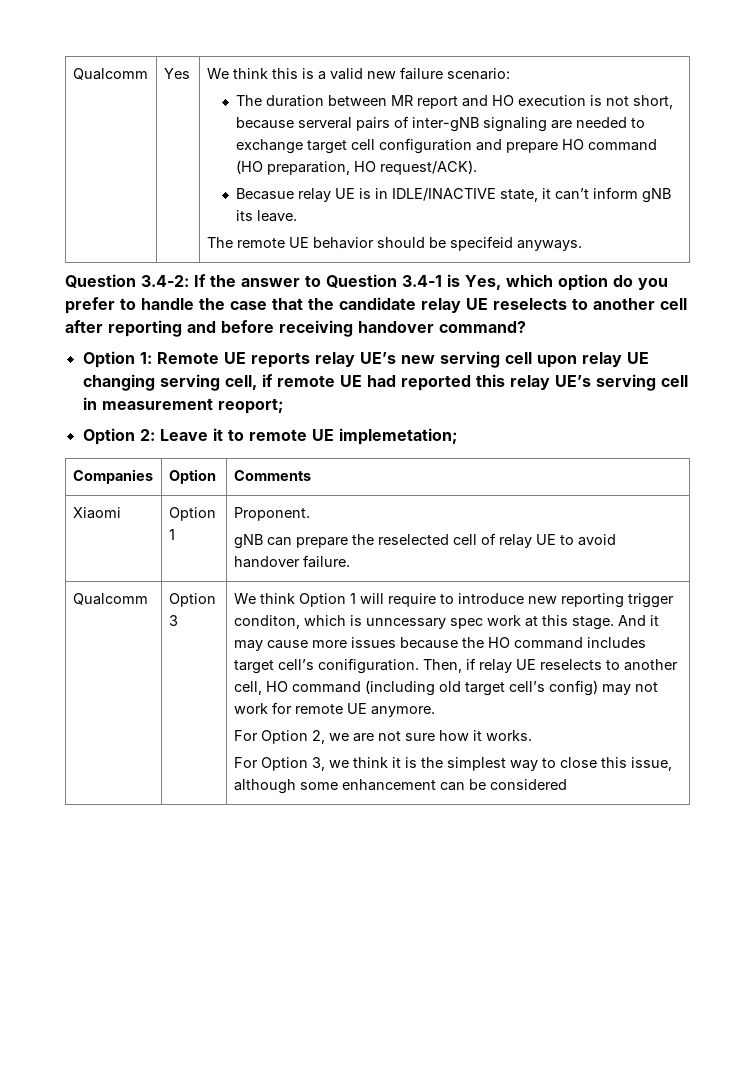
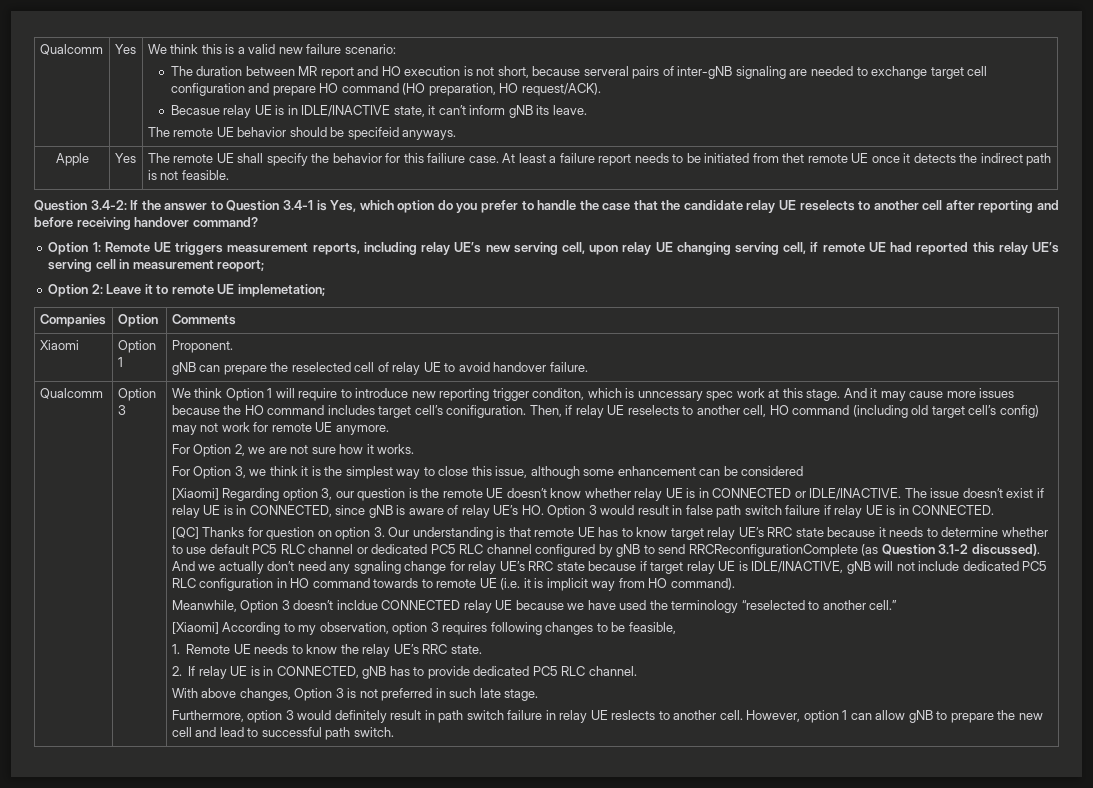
+ Apple | Yes | The remote UE shall specify the behavior for this failiure case. At least a failure report needs to be initiated from thet remote UE once it detects the indirect path is not feasible.
- Option 1: Remote UE reports relay UE’s new serving cell upon relay UE changing serving cell, if remote UE had reported this relay UE’s serving cell in measurement reoport;
+ Option 1: Remote UE triggers measurement reports, including relay UE’s new serving cell, upon relay UE changing serving cell, if remote UE had reported this relay UE’s serving cell in measurement reoport;
+ [Xiaomi] Regarding option 3, our question is the remote UE doesn’t know whether relay UE is in CONNECTED or IDLE/INACTIVE. The issue doesn’t exist if relay UE is in CONNECTED, since gNB is aware of relay UE’s HO. Option 3 would result in false path switch failure if relay UE is in CONNECTED.
+ [QC] Thanks for question on option 3. Our understanding is that remote UE has to know target relay UE’s RRC state because it needs to determine whether to use default PC5 RLC channel or dedicated PC5 RLC channel configured by gNB to send RRCReconfigurationComplete (as Question 3.1-2 discussed). And we actually don’t need any sgnaling change for relay UE’s RRC state because if target relay UE is IDLE/INACTIVE, gNB will not include dedicated PC5 RLC configuration in HO command towards to remote UE (i.e. it is implicit way from HO command).
+ Meanwhile, Option 3 doesn’t incldue CONNECTED relay UE because we have used the terminology “reselected to another cell.”
+ [Xiaomi] According to my observation, option 3 requires following changes to be feasible,
+ 1. Remote UE needs to know the relay UE’s RRC state.
+ 2. If relay UE is in CONNECTED, gNB has to provide dedicated PC5 RLC channel.
+ With above changes, Option 3 is not preferred in such late stage.
+ Furthermore, option 3 would definitely result in path switch failure in relay UE reslects to another cell. However, option 1 can allow gNB to prepare the new cell and lead to successful path switch.

